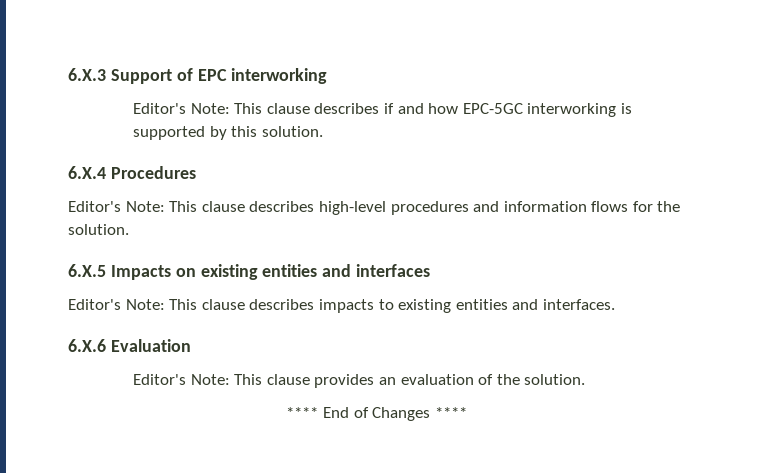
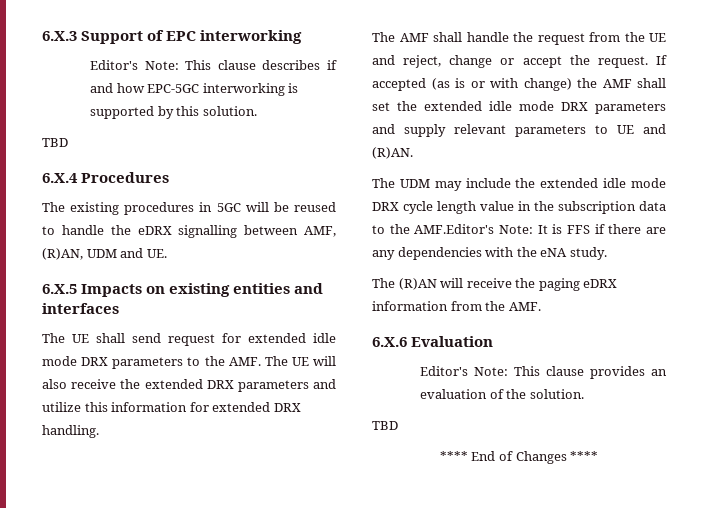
  Editor's Note: This clause describes if and how EPC-5GC interworking is supported by this solution.
+ TBD
- Editor's Note: This clause describes high-level procedures and information flows for the solution.
+ The existing procedures in 5GC will be reused to handle the eDRX signalling between AMF, (R)AN, UDM and UE.
- Editor's Note: This clause describes impacts to existing entities and interfaces.
+ The UE shall send request for extended idle mode DRX parameters to the AMF. The UE will also receive the extended DRX parameters and utilize this information for extended DRX handling.
+ The AMF shall handle the request from the UE and reject, change or accept the request. If accepted (as is or with change) the AMF shall set the extended idle mode DRX parameters and supply relevant parameters to UE and (R)AN.
+ The UDM may include the extended idle mode DRX cycle length value in the subscription data to the AMF.Editor's Note: It is FFS if there are any dependencies with the eNA study.
+ The (R)AN will receive the paging eDRX information from the AMF.
  Editor's Note: This clause provides an evaluation of the solution.
+ TBD

